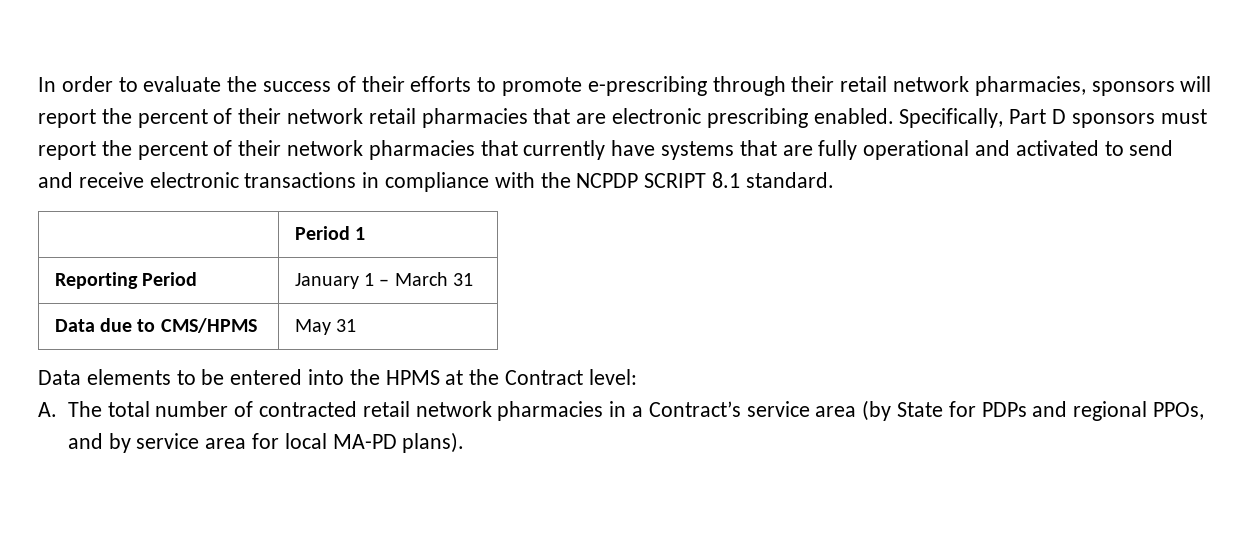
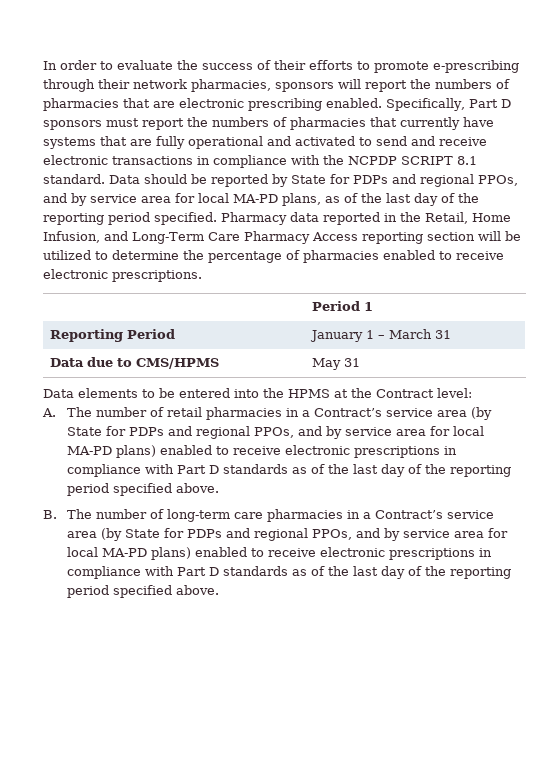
- In order to evaluate the success of their efforts to promote e-prescribing through their retail network pharmacies, sponsors will report the percent of their network retail pharmacies that are electronic prescribing enabled.
+ In order to evaluate the success of their efforts to promote e-prescribing through their network pharmacies, sponsors will report the numbers of pharmacies that are electronic prescribing enabled.
- Specifically, Part D sponsors must report the percent of their network pharmacies that currently have systems that are fully operational and activated to send and receive electronic transactions in compliance with the NCPDP SCRIPT 8.1 standard.
+ Specifically, Part D sponsors must report the numbers of pharmacies that currently have systems that are fully operational and activated to send and receive electronic transactions in compliance with the NCPDP SCRIPT 8.1 standard. Data should be reported by State for PDPs and regional PPOs, and by service area for local MA-PD plans, as of the last day of the reporting period specified. Pharmacy data reported in the Retail, Home Infusion, and Long-Term Care Pharmacy Access reporting section will be utilized to determine the percentage of pharmacies enabled to receive electronic prescriptions.
- A. The total number of contracted retail network pharmacies in a Contract’s service area (by State for PDPs and regional PPOs, and by service area for local MA-PD plans).
+ A. The number of retail pharmacies in a Contract’s service area (by State for PDPs and regional PPOs, and by service area for local MA-PD plans) enabled to receive electronic prescriptions in compliance with Part D standards as of the last day of the reporting period specified above.
+ B. The number of long-term care pharmacies in a Contract’s service area (by State for PDPs and regional PPOs, and by service area for local MA-PD plans) enabled to receive electronic prescriptions in compliance with Part D standards as of the last day of the reporting period specified above.

